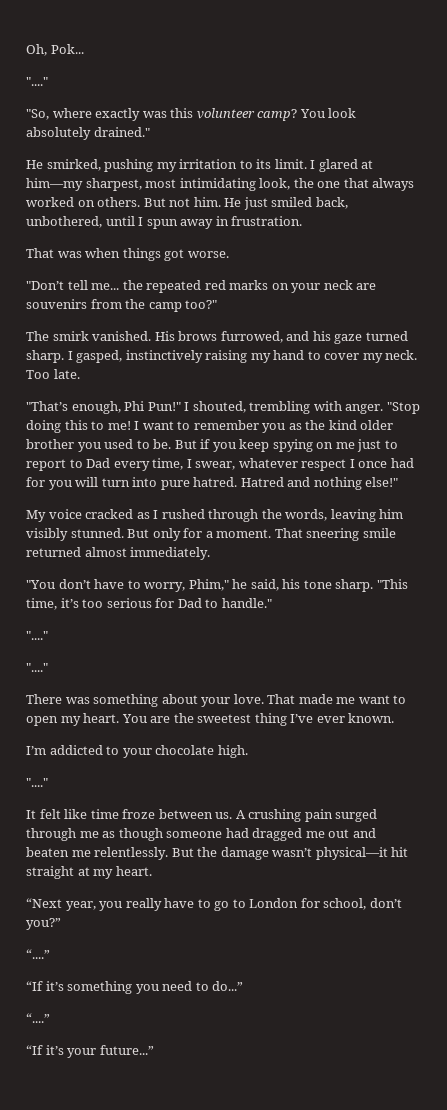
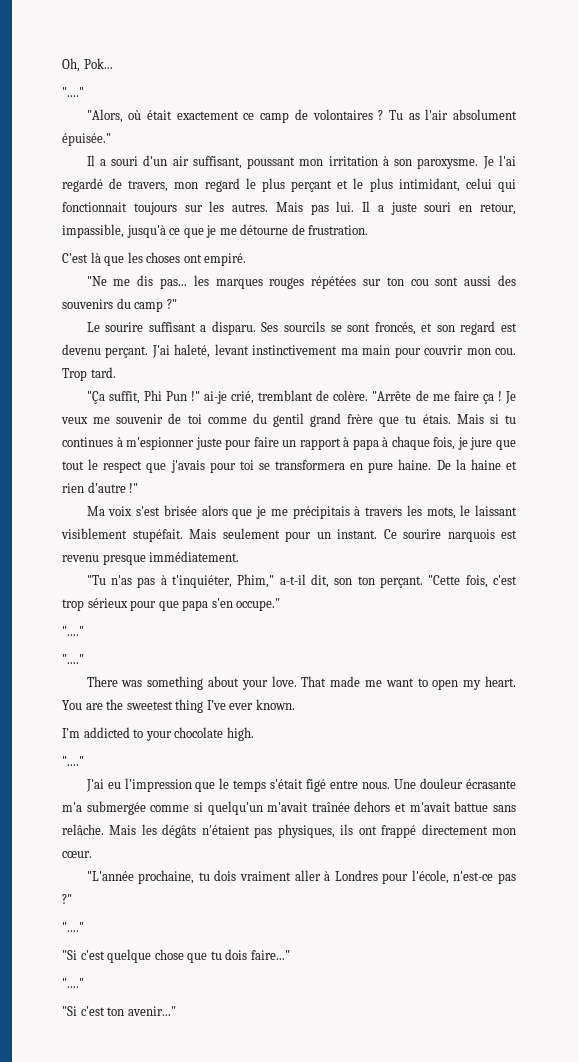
- "So, where exactly was this volunteer camp? You look absolutely drained."
- He smirked, pushing my irritation to its limit. I glared at him—my sharpest, most intimidating look, the one that always worked on others. But not him. He just smiled back, unbothered, until I spun away in frustration.
- That was when things got worse.
- "Don’t tell me... the repeated red marks on your neck are souvenirs from the camp too?"
- The smirk vanished. His brows furrowed, and his gaze turned sharp. I gasped, instinctively raising my hand to cover my neck. Too late.
- "That’s enough, Phi Pun!" I shouted, trembling with anger. "Stop doing this to me! I want to remember you as the kind older brother you used to be. But if you keep spying on me just to report to Dad every time, I swear, whatever respect I once had for you will turn into pure hatred. Hatred and nothing else!"
- My voice cracked as I rushed through the words, leaving him visibly stunned. But only for a moment. That sneering smile returned almost immediately.
- "You don’t have to worry, Phim," he said, his tone sharp. "This time, it’s too serious for Dad to handle."
+ "Alors, où était exactement ce camp de volontaires ? Tu as l'air absolument épuisée."
+ Il a souri d'un air suffisant, poussant mon irritation à son paroxysme. Je l'ai regardé de travers, mon regard le plus perçant et le plus intimidant, celui qui fonctionnait toujours sur les autres. Mais pas lui. Il a juste souri en retour, impassible, jusqu'à ce que je me détourne de frustration.
+ C'est là que les choses ont empiré.
+ "Ne me dis pas... les marques rouges répétées sur ton cou sont aussi des souvenirs du camp ?"
+ Le sourire suffisant a disparu. Ses sourcils se sont froncés, et son regard est devenu perçant. J'ai haleté, levant instinctivement ma main pour couvrir mon cou. Trop tard.
+ "Ça suffit, Phi Pun !" ai-je crié, tremblant de colère. "Arrête de me faire ça ! Je veux me souvenir de toi comme du gentil grand frère que tu étais. Mais si tu continues à m'espionner juste pour faire un rapport à papa à chaque fois, je jure que tout le respect que j'avais pour toi se transformera en pure haine. De la haine et rien d'autre !"
+ Ma voix s'est brisée alors que je me précipitais à travers les mots, le laissant visiblement stupéfait. Mais seulement pour un instant. Ce sourire narquois est revenu presque immédiatement.
+ "Tu n'as pas à t'inquiéter, Phim," a-t-il dit, son ton perçant. "Cette fois, c'est trop sérieux pour que papa s'en occupe."
- It felt like time froze between us. A crushing pain surged through me as though someone had dragged me out and beaten me relentlessly. But the damage wasn’t physical—it hit straight at my heart.
- “Next year, you really have to go to London for school, don’t you?”
- “....”
- “If it’s something you need to do...”
- “....”
- “If it’s your future...”
+ J'ai eu l'impression que le temps s'était figé entre nous. Une douleur écrasante m'a submergée comme si quelqu'un m'avait traînée dehors et m'avait battue sans relâche. Mais les dégâts n'étaient pas physiques, ils ont frappé directement mon cœur.
+ "L'année prochaine, tu dois vraiment aller à Londres pour l'école, n'est-ce pas ?"
+ "...."
+ "Si c'est quelque chose que tu dois faire..."
+ "...."
+ "Si c'est ton avenir..."

